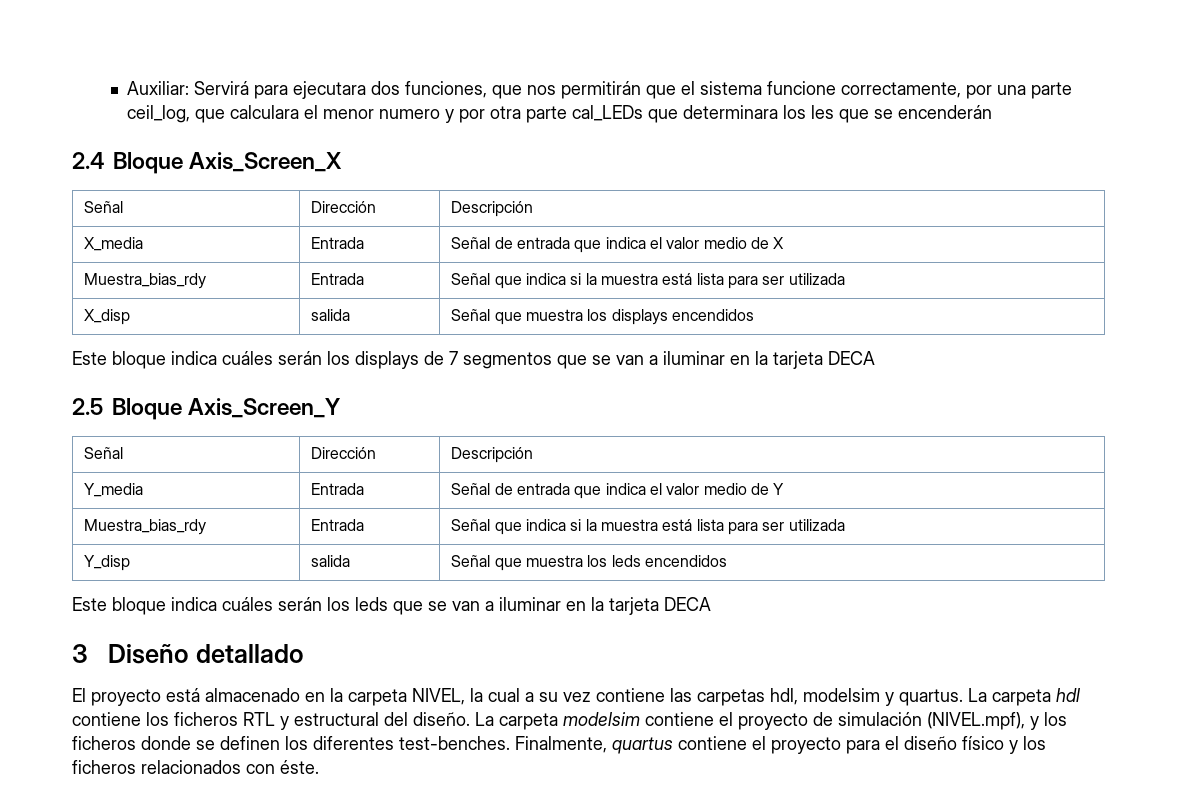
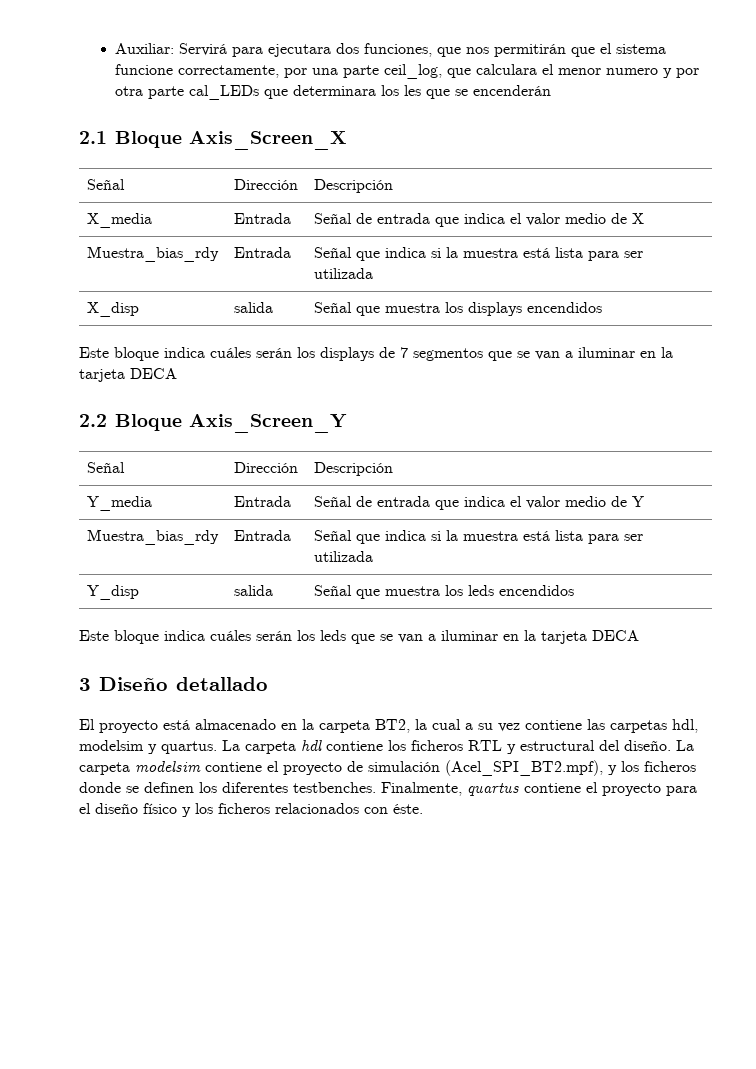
- 2.4 Bloque Axis_Screen_X
+ 2.1 Bloque Axis_Screen_X
- 2.5 Bloque Axis_Screen_Y
+ 2.2 Bloque Axis_Screen_Y
- El proyecto está almacenado en la carpeta NIVEL, la cual a su vez contiene las carpetas hdl, modelsim y quartus.
+ El proyecto está almacenado en la carpeta BT2, la cual a su vez contiene las carpetas hdl, modelsim y quartus.
- La carpeta modelsim contiene el proyecto de simulación (NIVEL.mpf), y los ficheros donde se definen los diferentes test-benches.
+ La carpeta modelsim contiene el proyecto de simulación (Acel_SPI_BT2.mpf), y los ficheros donde se definen los diferentes testbenches.

